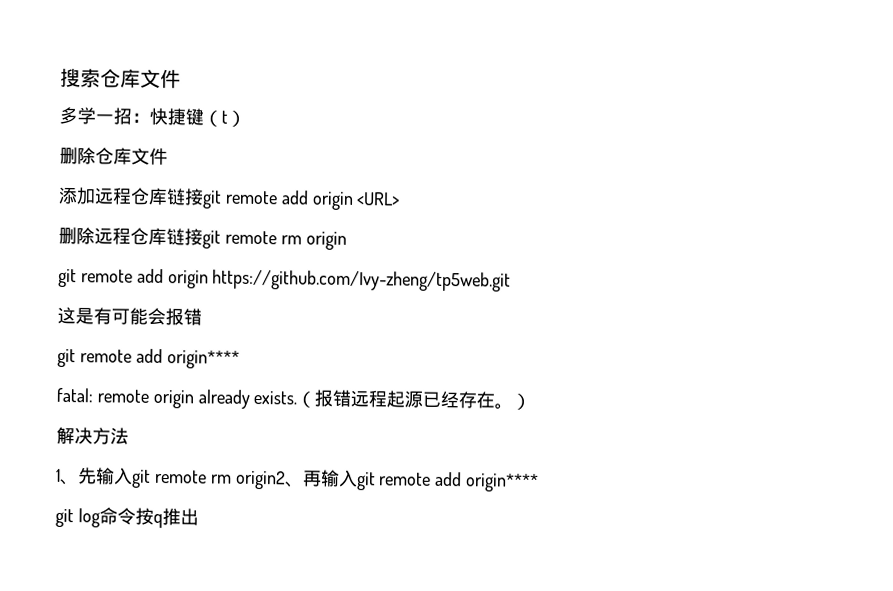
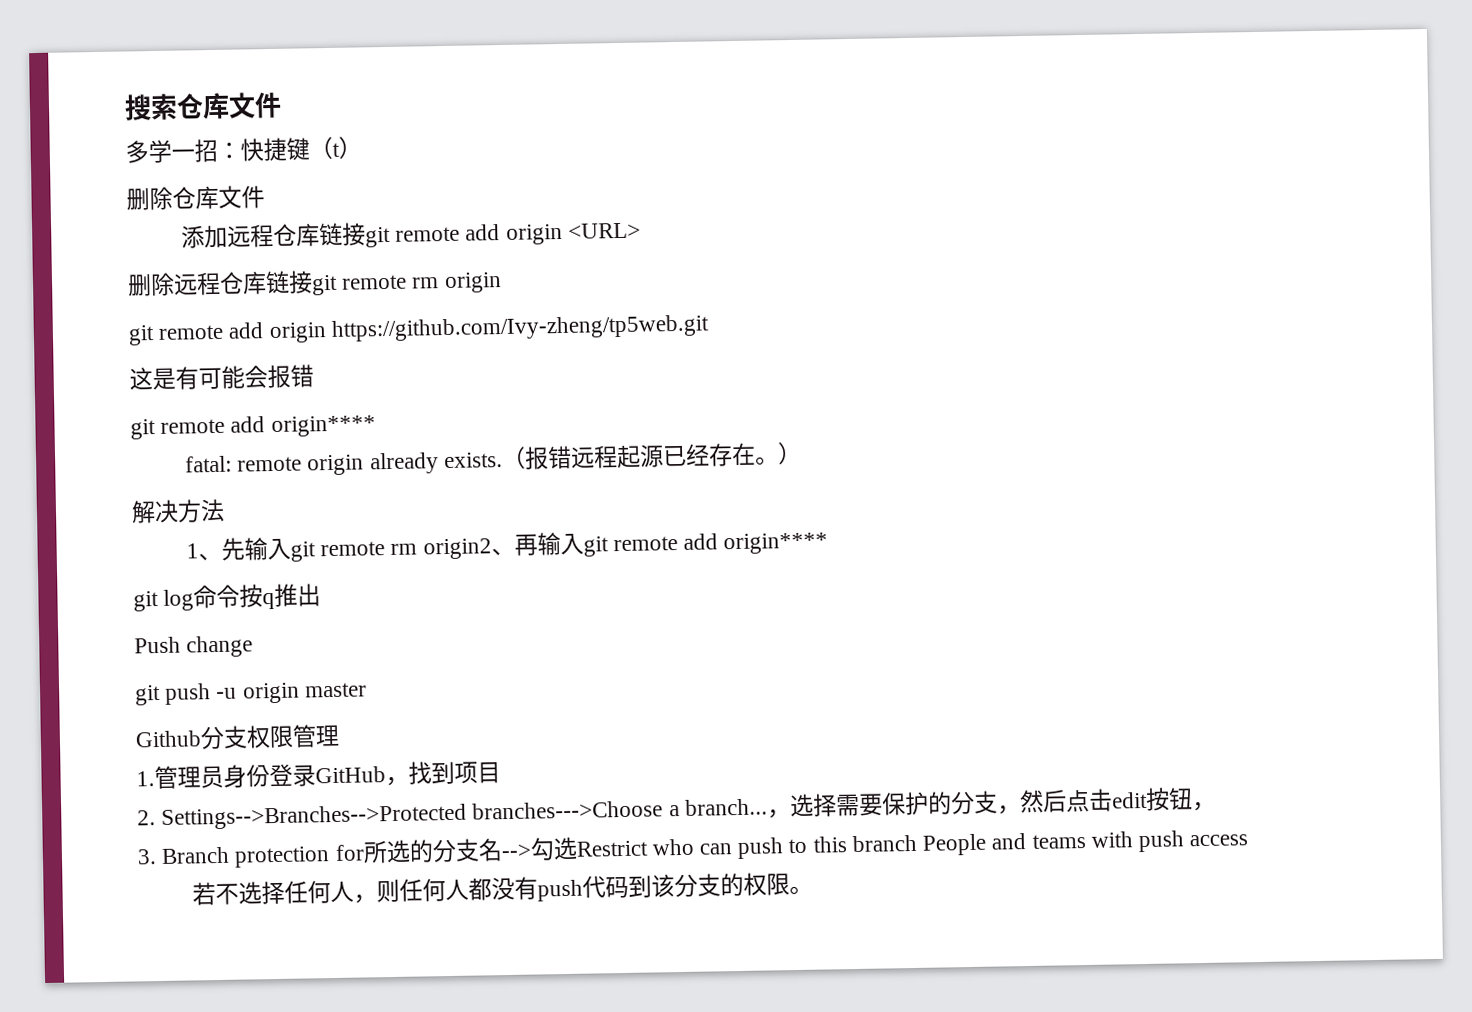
+ Push change
+ git push -u origin master
+ Github分支权限管理
+ 1.管理员身份登录GitHub，找到项目
+ 2. Settings-->Branches-->Protected branches--->Choose a branch...，选择需要保护的分支，然后点击edit按钮，
+ 3. Branch protection for所选的分支名-->勾选Restrict who can push to this branch People and teams with push access
+ 若不选择任何人，则任何人都没有push代码到该分支的权限。

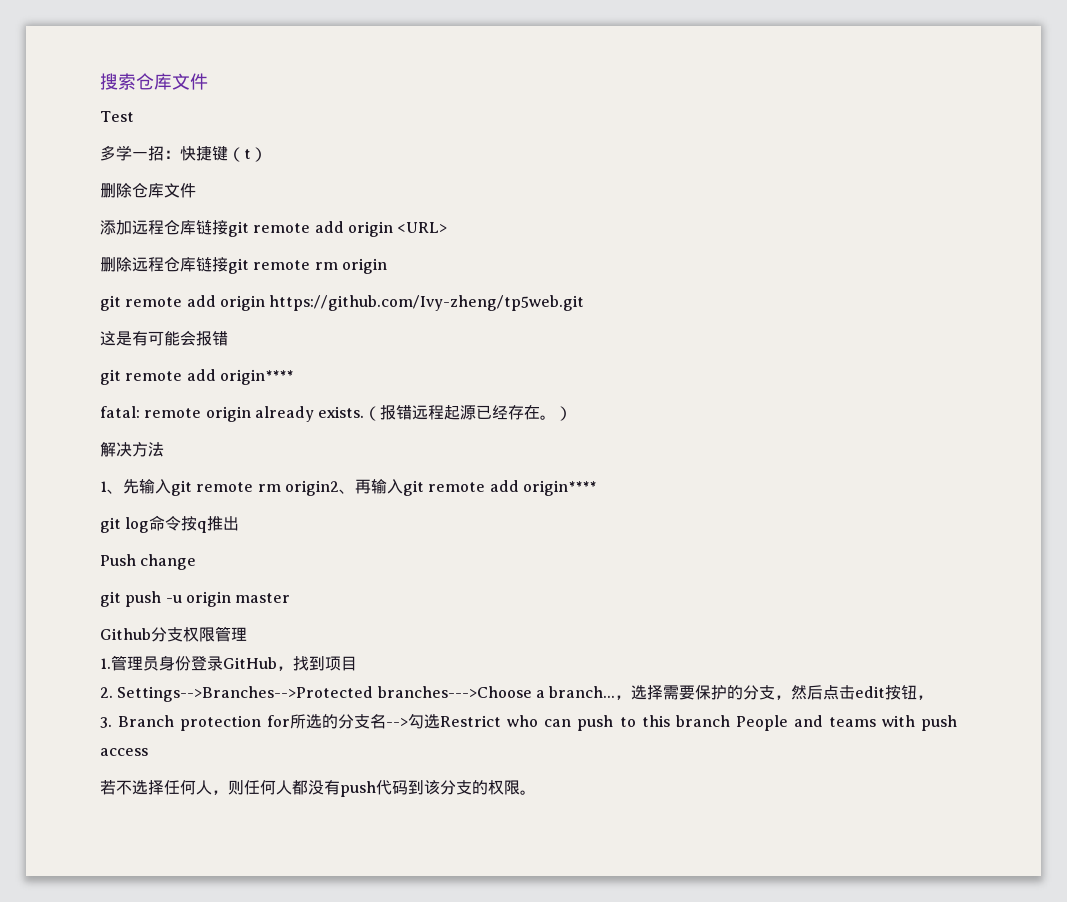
+ Test

